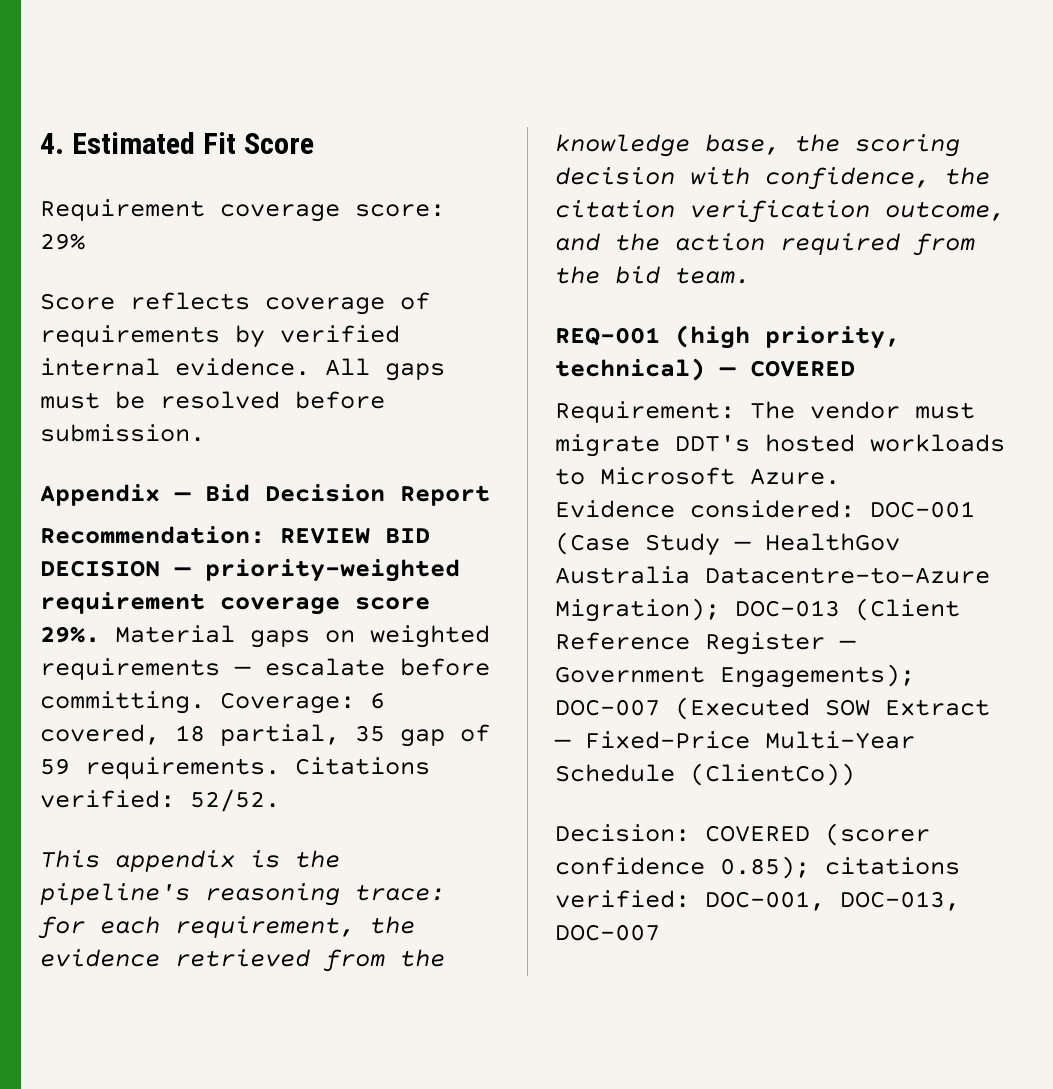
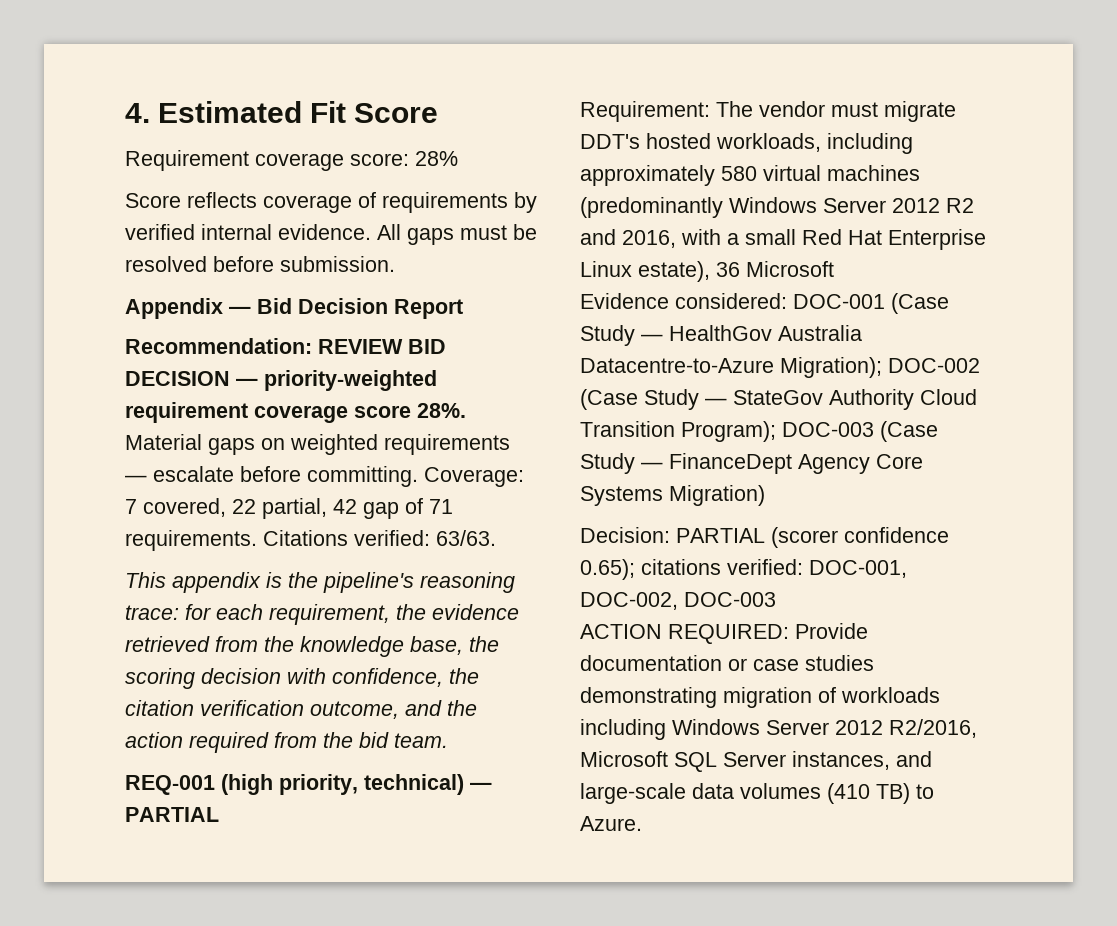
- Requirement coverage score: 29%
+ Requirement coverage score: 28%
- Recommendation: REVIEW BID DECISION — priority-weighted requirement coverage score 29%.
+ Recommendation: REVIEW BID DECISION — priority-weighted requirement coverage score 28%.
- Coverage: 6 covered, 18 partial, 35 gap of 59 requirements.
+ Coverage: 7 covered, 22 partial, 42 gap of 71 requirements.
- Citations verified: 52/52.
+ Citations verified: 63/63.
- REQ-001 (high priority, technical) — COVERED
+ REQ-001 (high priority, technical) — PARTIAL
- Requirement: The vendor must migrate DDT's hosted workloads to Microsoft Azure.
+ Requirement: The vendor must migrate DDT's hosted workloads, including approximately 580 virtual machines (predominantly Windows Server 2012 R2 and 2016, with a small Red Hat Enterprise Linux estate), 36 Microsoft
- Evidence considered: DOC-001 (Case Study — HealthGov Australia Datacentre-to-Azure Migration); DOC-013 (Client Reference Register — Government Engagements); DOC-007 (Executed SOW Extract — Fixed-Price Multi-Year Schedule (ClientCo))
+ Evidence considered: DOC-001 (Case Study — HealthGov Australia Datacentre-to-Azure Migration); DOC-002 (Case Study — StateGov Authority Cloud Transition Program); DOC-003 (Case Study — FinanceDept Agency Core Systems Migration)
- Decision: COVERED (scorer confidence 0.85); citations verified: DOC-001, DOC-013, DOC-007
+ Decision: PARTIAL (scorer confidence 0.65); citations verified: DOC-001, DOC-002, DOC-003
+ ACTION REQUIRED: Provide documentation or case studies demonstrating migration of workloads including Windows Server 2012 R2/2016, Microsoft SQL Server instances, and large-scale data volumes (410 TB) to Azure.

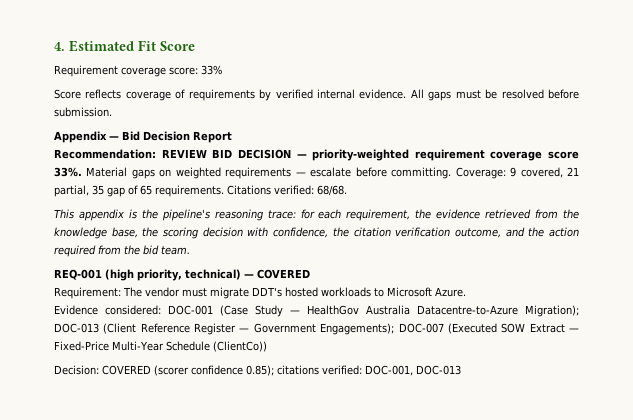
- Requirement coverage score: 28%
+ Requirement coverage score: 33%
- Recommendation: REVIEW BID DECISION — priority-weighted requirement coverage score 28%.
+ Recommendation: REVIEW BID DECISION — priority-weighted requirement coverage score 33%.
- Coverage: 7 covered, 22 partial, 42 gap of 71 requirements.
+ Coverage: 9 covered, 21 partial, 35 gap of 65 requirements.
- Citations verified: 63/63.
+ Citations verified: 68/68.
- REQ-001 (high priority, technical) — PARTIAL
+ REQ-001 (high priority, technical) — COVERED
- Requirement: The vendor must migrate DDT's hosted workloads, including approximately 580 virtual machines (predominantly Windows Server 2012 R2 and 2016, with a small Red Hat Enterprise Linux estate), 36 Microsoft
+ Requirement: The vendor must migrate DDT's hosted workloads to Microsoft Azure.
- Evidence considered: DOC-001 (Case Study — HealthGov Australia Datacentre-to-Azure Migration); DOC-002 (Case Study — StateGov Authority Cloud Transition Program); DOC-003 (Case Study — FinanceDept Agency Core Systems Migration)
+ Evidence considered: DOC-001 (Case Study — HealthGov Australia Datacentre-to-Azure Migration); DOC-013 (Client Reference Register — Government Engagements); DOC-007 (Executed SOW Extract — Fixed-Price Multi-Year Schedule (ClientCo))
- Decision: PARTIAL (scorer confidence 0.65); citations verified: DOC-001, DOC-002, DOC-003
- ACTION REQUIRED: Provide documentation or case studies demonstrating migration of workloads including Windows Server 2012 R2/2016, Microsoft SQL Server instances, and large-scale data volumes (410 TB) to Azure.
+ Decision: COVERED (scorer confidence 0.85); citations verified: DOC-001, DOC-013

